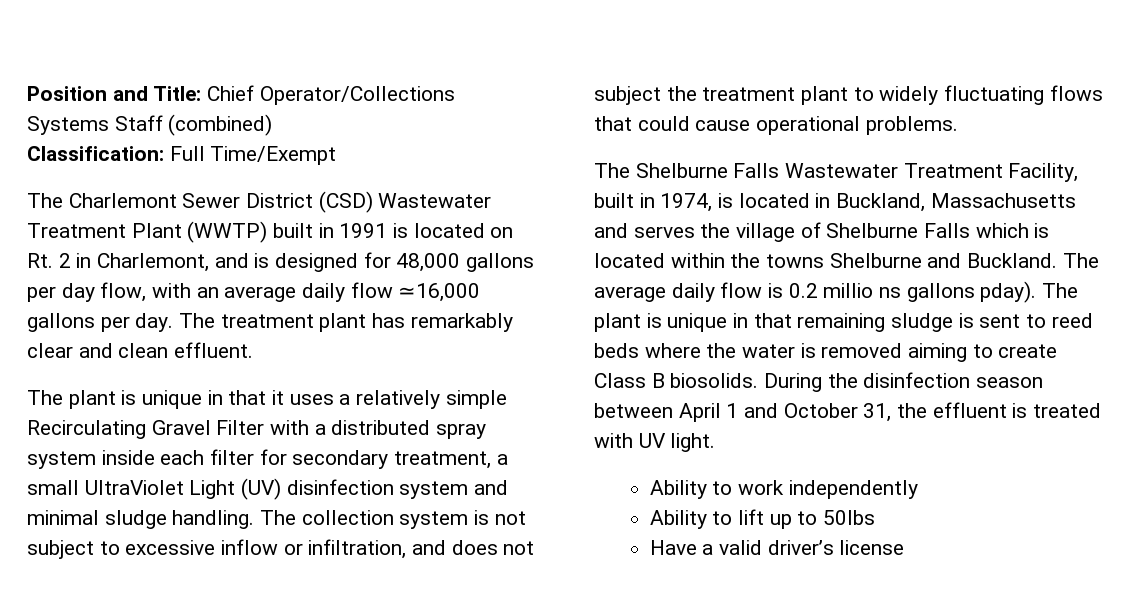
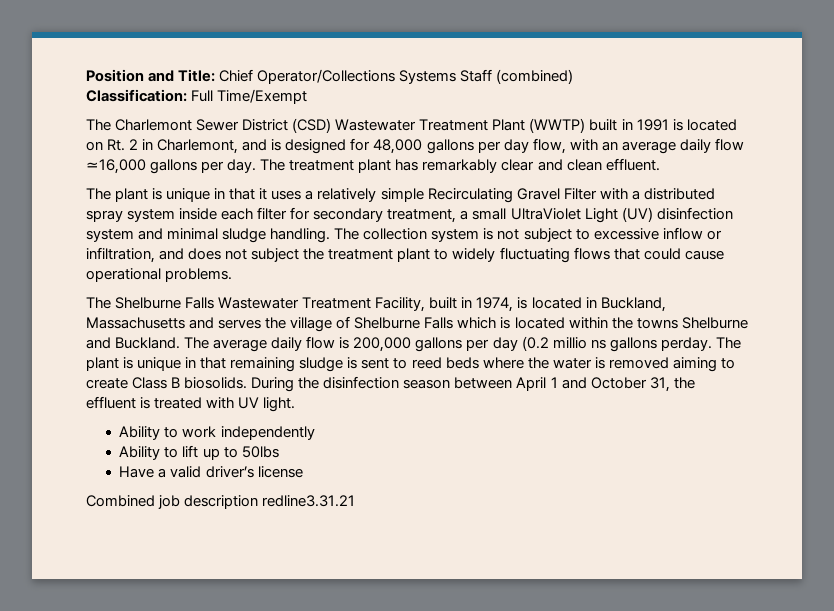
- The average daily flow is 0.2 millio ns gallons pday).
+ The average daily flow is 200,000 gallons per day (0.2 millio ns gallons perday.
+ Combined job description redline3.31.21

